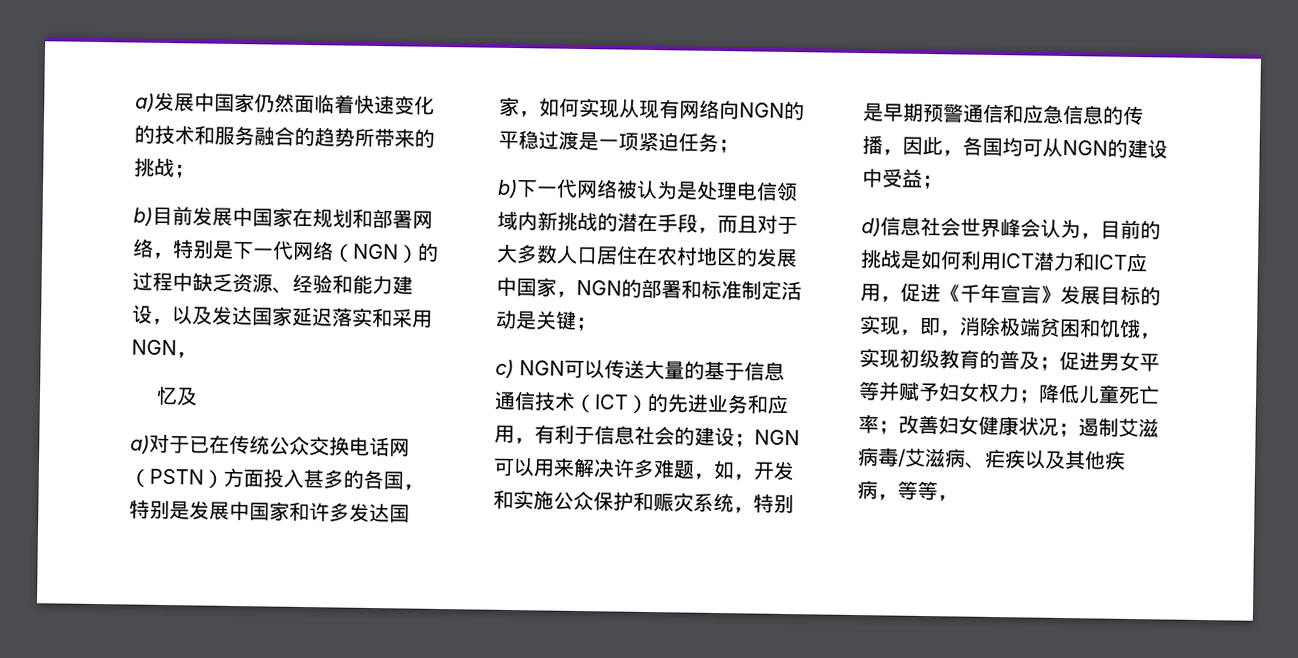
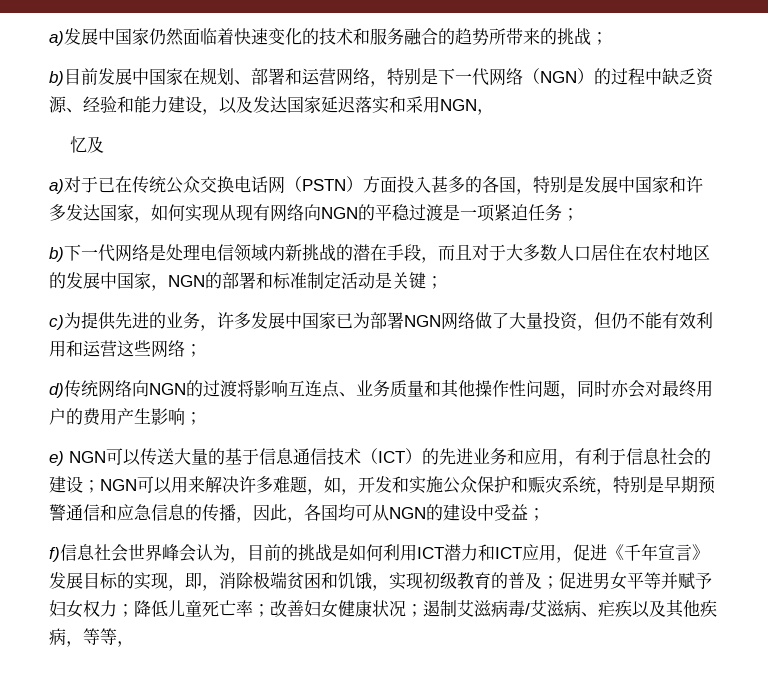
- b)目前发展中国家在规划和部署网络，特别是下一代网络（NGN）的过程中缺乏资源、经验和能力建设，以及发达国家延迟落实和采用NGN，
+ b)目前发展中国家在规划、部署和运营网络，特别是下一代网络（NGN）的过程中缺乏资源、经验和能力建设，以及发达国家延迟落实和采用NGN，
- b)下一代网络被认为是处理电信领域内新挑战的潜在手段，而且对于大多数人口居住在农村地区的发展中国家，NGN的部署和标准制定活动是关键；
+ b)下一代网络是处理电信领域内新挑战的潜在手段，而且对于大多数人口居住在农村地区的发展中国家，NGN的部署和标准制定活动是关键；
- c) NGN可以传送大量的基于信息通信技术（ICT）的先进业务和应用，有利于信息社会的建设；NGN可以用来解决许多难题，如，开发和实施公众保护和赈灾系统，特别是早期预警通信和应急信息的传播，因此，各国均可从NGN的建设中受益；
+ c)为提供先进的业务，许多发展中国家已为部署NGN网络做了大量投资，但仍不能有效利用和运营这些网络；
+ d)传统网络向NGN的过渡将影响互连点、业务质量和其他操作性问题，同时亦会对最终用户的费用产生影响；
+ e) NGN可以传送大量的基于信息通信技术（ICT）的先进业务和应用，有利于信息社会的建设；NGN可以用来解决许多难题，如，开发和实施公众保护和赈灾系统，特别是早期预警通信和应急信息的传播，因此，各国均可从NGN的建设中受益；
- d)信息社会世界峰会认为，目前的挑战是如何利用ICT潜力和ICT应用，促进《千年宣言》发展目标的实现，即，消除极端贫困和饥饿，实现初级教育的普及；
+ f)信息社会世界峰会认为，目前的挑战是如何利用ICT潜力和ICT应用，促进《千年宣言》发展目标的实现，即，消除极端贫困和饥饿，实现初级教育的普及；

